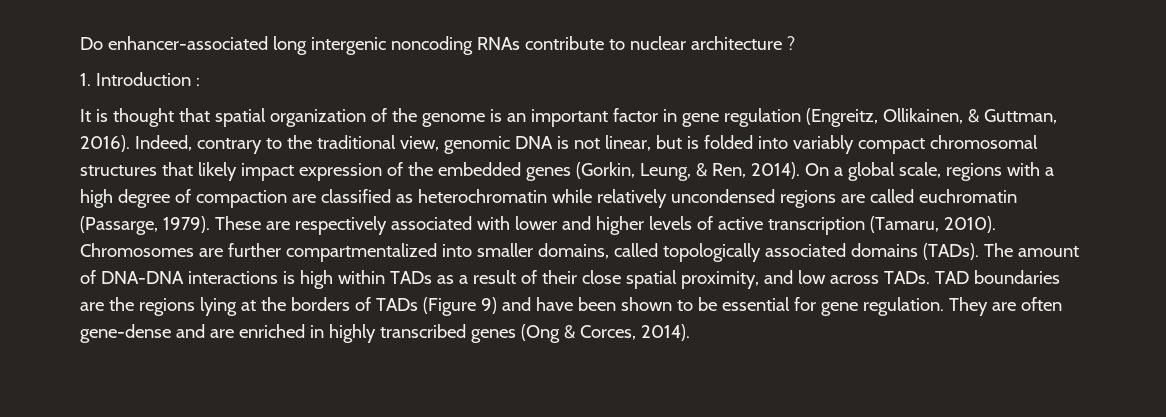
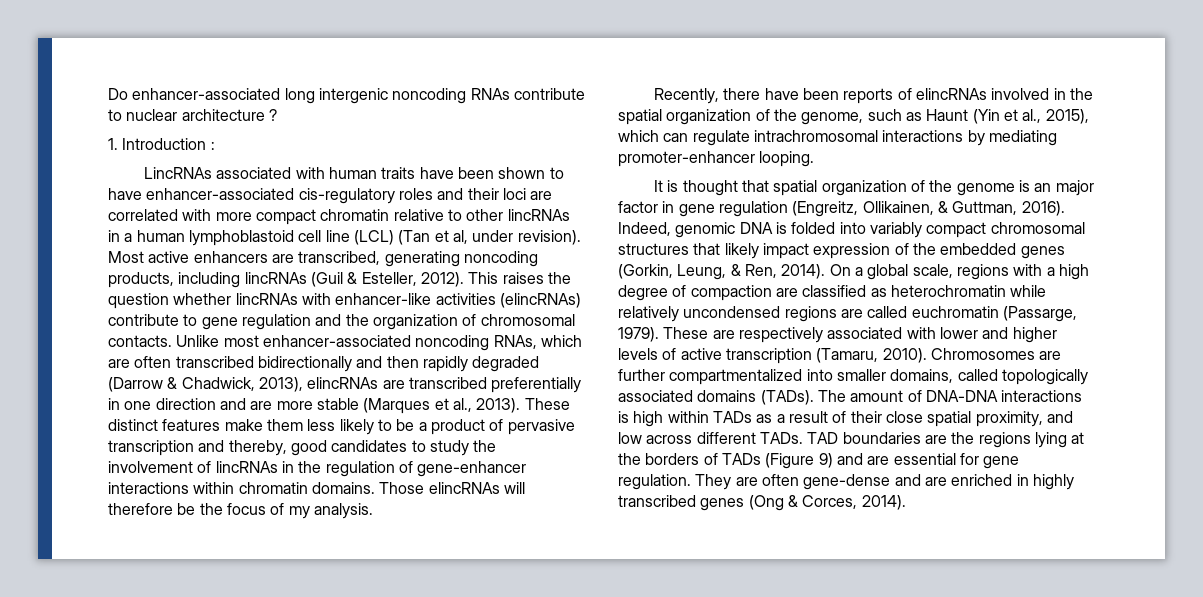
+ LincRNAs associated with human traits have been shown to have enhancer-associated cis-regulatory roles and their loci are correlated with more compact chromatin relative to other lincRNAs in a human lymphoblastoid cell line (LCL) (Tan et al, under revision). Most active enhancers are transcribed, generating noncoding products, including lincRNAs (Guil & Esteller, 2012). This raises the question whether lincRNAs with enhancer-like activities (elincRNAs) contribute to gene regulation and the organization of chromosomal contacts. Unlike most enhancer-associated noncoding RNAs, which are often transcribed bidirectionally and then rapidly degraded (Darrow & Chadwick, 2013), elincRNAs are transcribed preferentially in one direction and are more stable (Marques et al., 2013). These distinct features make them less likely to be a product of pervasive transcription and thereby, good candidates to study the involvement of lincRNAs in the regulation of gene-enhancer interactions within chromatin domains. Those elincRNAs will therefore be the focus of my analysis.
+ Recently, there have been reports of elincRNAs involved in the spatial organization of the genome, such as Haunt (Yin et al., 2015), which can regulate intrachromosomal interactions by mediating promoter-enhancer looping.
- It is thought that spatial organization of the genome is an important factor in gene regulation (Engreitz, Ollikainen, & Guttman, 2016).
+ It is thought that spatial organization of the genome is an major factor in gene regulation (Engreitz, Ollikainen, & Guttman, 2016).
- Indeed, contrary to the traditional view, genomic DNA is not linear, but is folded into variably compact chromosomal structures that likely impact expression of the embedded genes (Gorkin, Leung, & Ren, 2014).
+ Indeed, genomic DNA is folded into variably compact chromosomal structures that likely impact expression of the embedded genes (Gorkin, Leung, & Ren, 2014).
- The amount of DNA-DNA interactions is high within TADs as a result of their close spatial proximity, and low across TADs.
+ The amount of DNA-DNA interactions is high within TADs as a result of their close spatial proximity, and low across different TADs.
- TAD boundaries are the regions lying at the borders of TADs (Figure 9) and have been shown to be essential for gene regulation.
+ TAD boundaries are the regions lying at the borders of TADs (Figure 9) and are essential for gene regulation.

